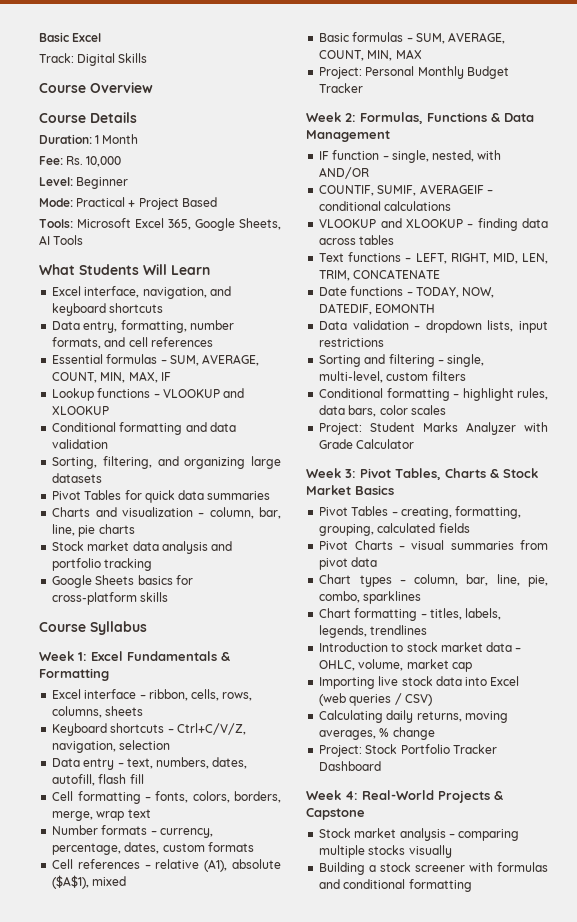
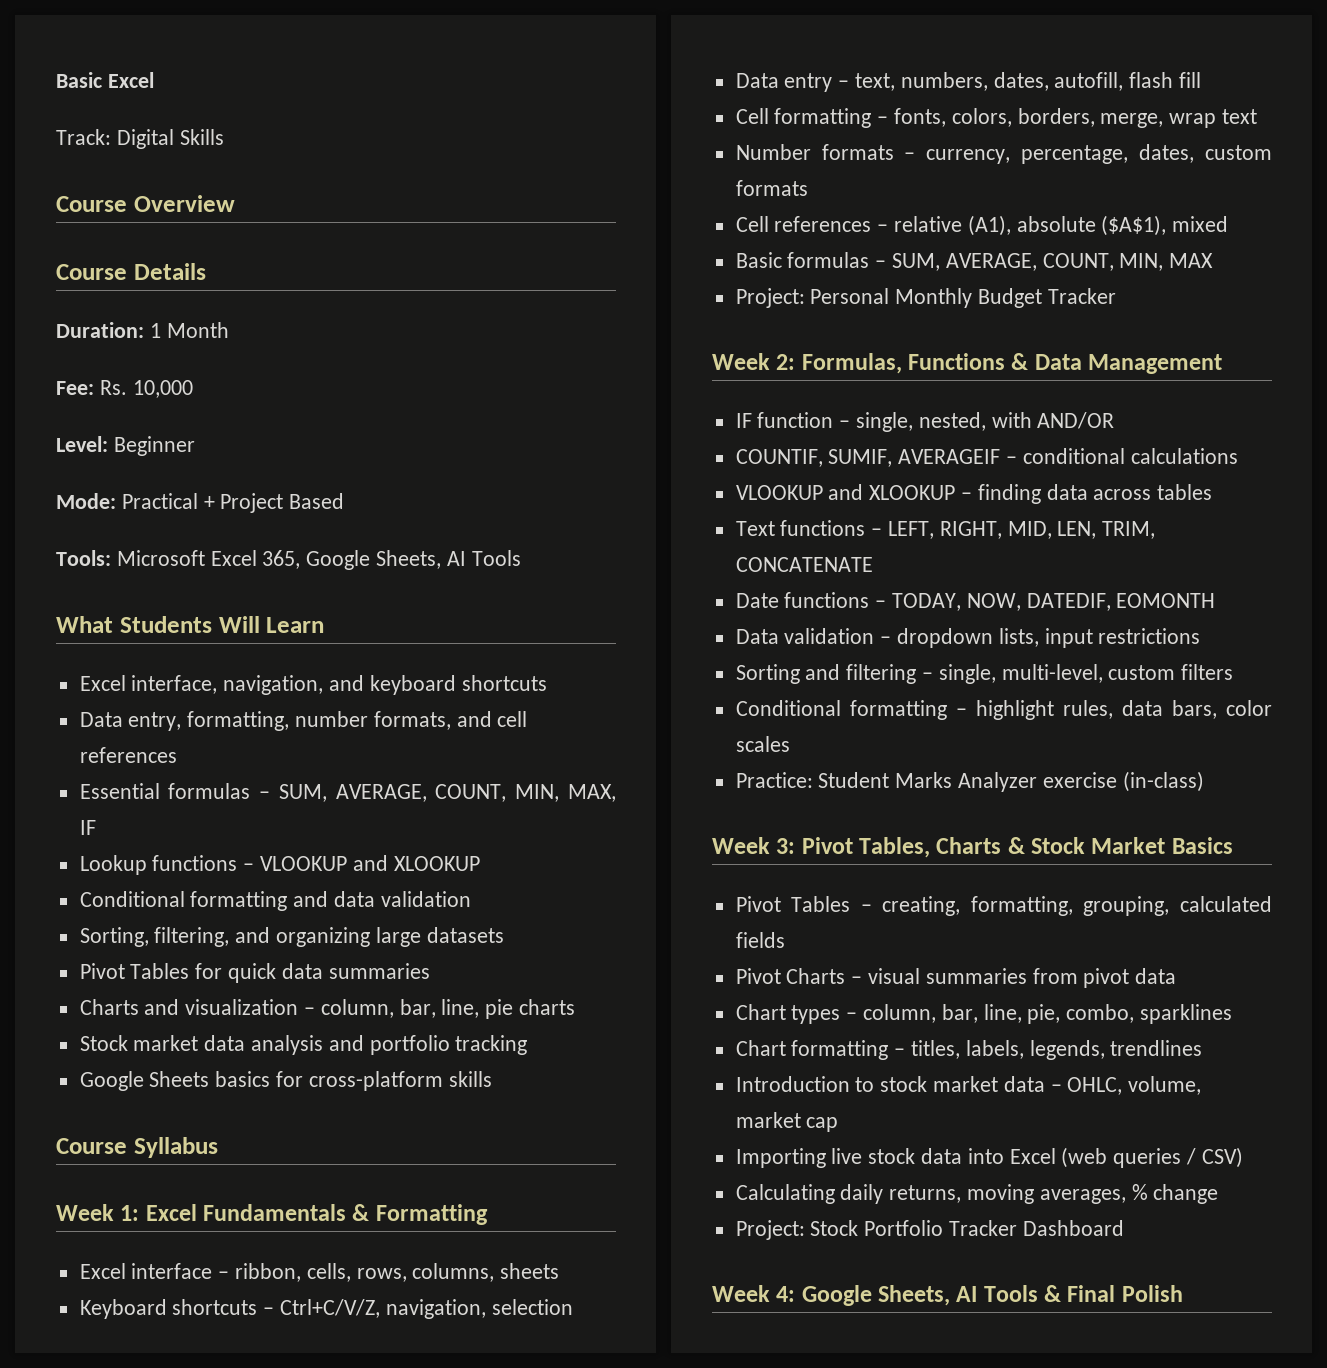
- Project: Student Marks Analyzer with Grade Calculator
+ Practice: Student Marks Analyzer exercise (in-class)
- Week 4: Real-World Projects & Capstone
- Stock market analysis – comparing multiple stocks visually
- Building a stock screener with formulas and conditional formatting
+ Week 4: Google Sheets, AI Tools & Final Polish

